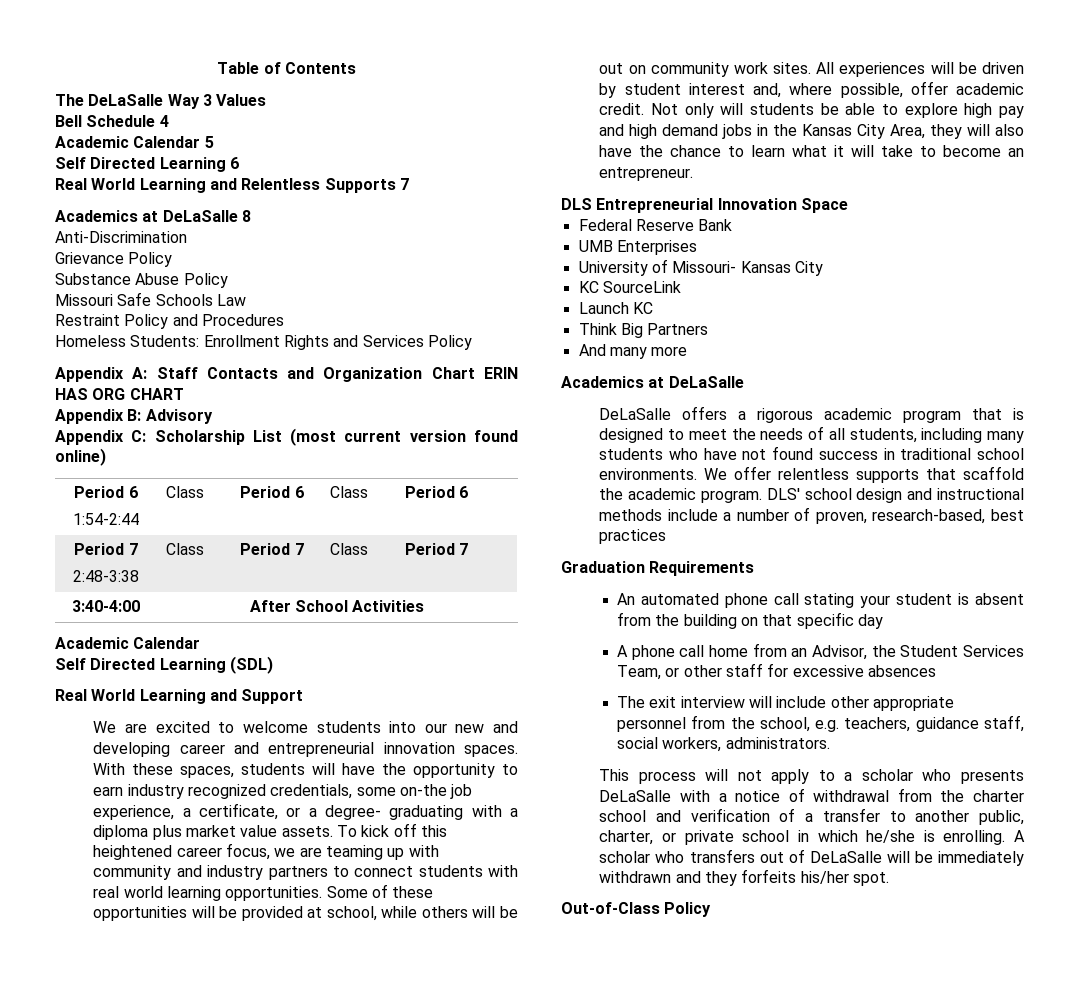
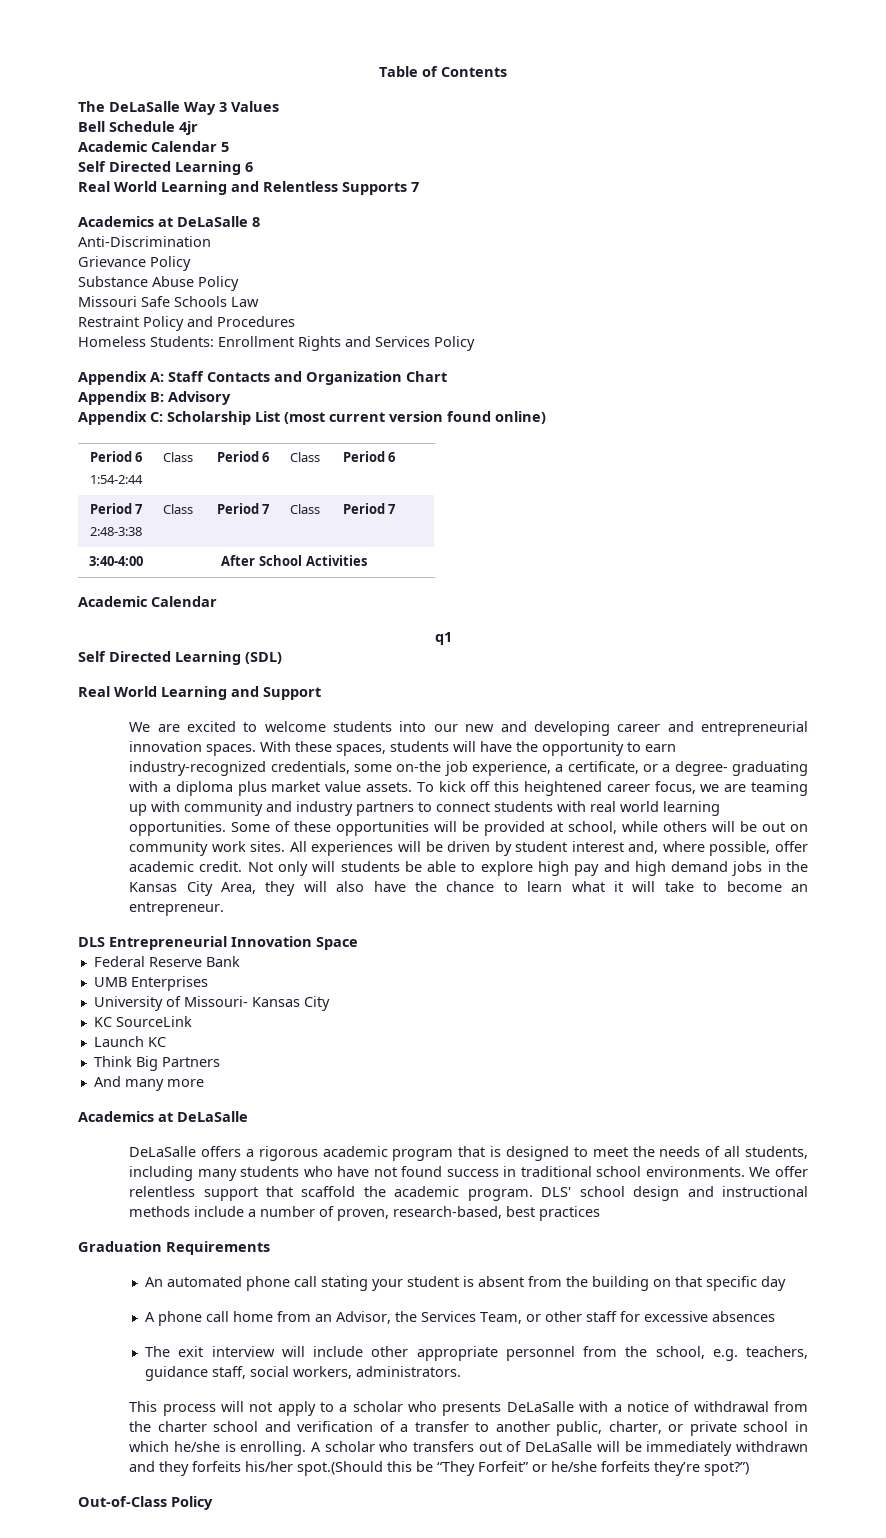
- Bell Schedule 4
+ Bell Schedule 4jr
- Appendix A: Staff Contacts and Organization Chart ERIN HAS ORG CHART
+ Appendix A: Staff Contacts and Organization Chart
+ q1
- With these spaces, students will have the opportunity to earn industry recognized credentials, some on-the job experience, a certificate, or a degree- graduating with a diploma plus market value assets.
+ With these spaces, students will have the opportunity to earn industry-recognized credentials, some on-the job experience, a certificate, or a degree- graduating with a diploma plus market value assets.
- We offer relentless supports that scaffold the academic program.
+ We offer relentless support that scaffold the academic program.
- A phone call home from an Advisor, the Student Services Team, or other staff for excessive absences
+ A phone call home from an Advisor, the Services Team, or other staff for excessive absences
- A scholar who transfers out of DeLaSalle will be immediately withdrawn and they forfeits his/her spot.
+ A scholar who transfers out of DeLaSalle will be immediately withdrawn and they forfeits his/her spot.(Should this be “They Forfeit” or he/she forfeits they’re spot?”)

